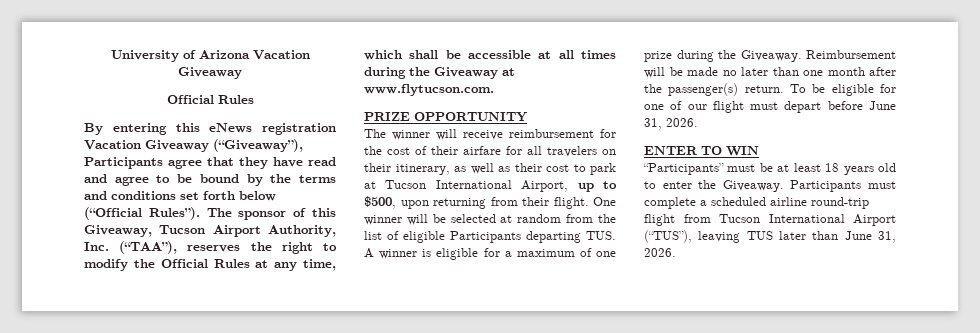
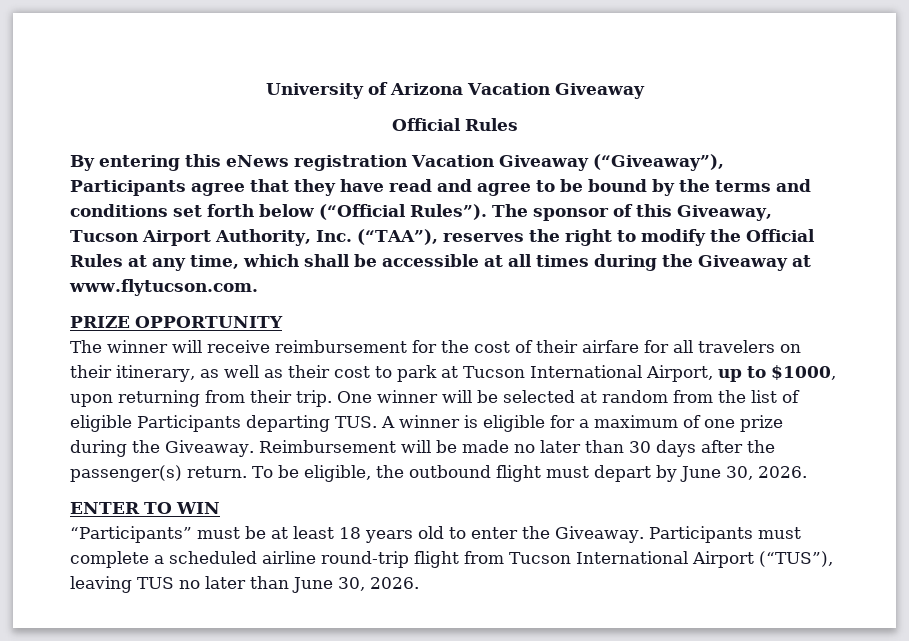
- The winner will receive reimbursement for the cost of their airfare for all travelers on their itinerary, as well as their cost to park at Tucson International Airport, up to $500, upon returning from their flight.
+ The winner will receive reimbursement for the cost of their airfare for all travelers on their itinerary, as well as their cost to park at Tucson International Airport, up to $1000, upon returning from their trip.
- Reimbursement will be made no later than one month after the passenger(s) return.
+ Reimbursement will be made no later than 30 days after the passenger(s) return.
- To be eligible for one of our flight must depart before June 31, 2026.
+ To be eligible, the outbound flight must depart by June 30, 2026.
- Participants must complete a scheduled airline round-trip flight from Tucson International Airport (“TUS”), leaving TUS later than June 31, 2026.
+ Participants must complete a scheduled airline round-trip flight from Tucson International Airport (“TUS”), leaving TUS no later than June 30, 2026.

